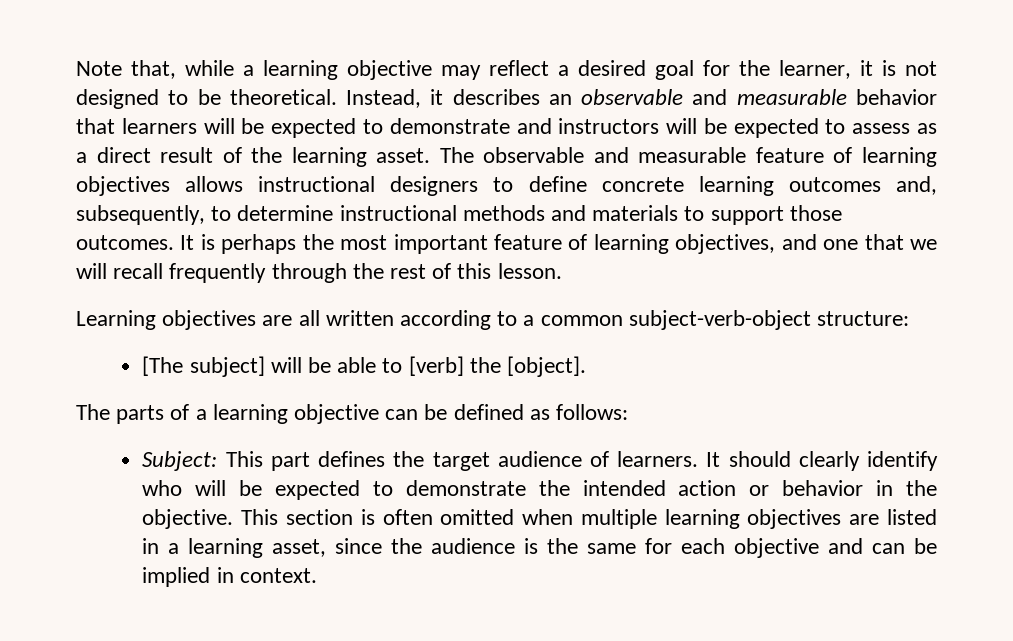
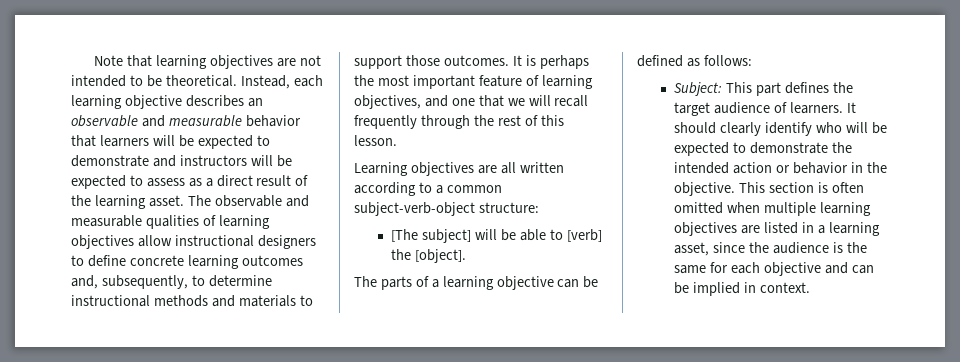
- Note that, while a learning objective may reflect a desired goal for the learner, it is not designed to be theoretical.
+ Note that learning objectives are not intended to be theoretical.
- Instead, it describes an observable and measurable behavior that learners will be expected to demonstrate and instructors will be expected to assess as a direct result of the learning asset.
+ Instead, each learning objective describes an observable and measurable behavior that learners will be expected to demonstrate and instructors will be expected to assess as a direct result of the learning asset.
- The observable and measurable feature of learning objectives allows instructional designers to define concrete learning outcomes and, subsequently, to determine instructional methods and materials to support those outcomes.
+ The observable and measurable qualities of learning objectives allow instructional designers to define concrete learning outcomes and, subsequently, to determine instructional methods and materials to support those outcomes.

